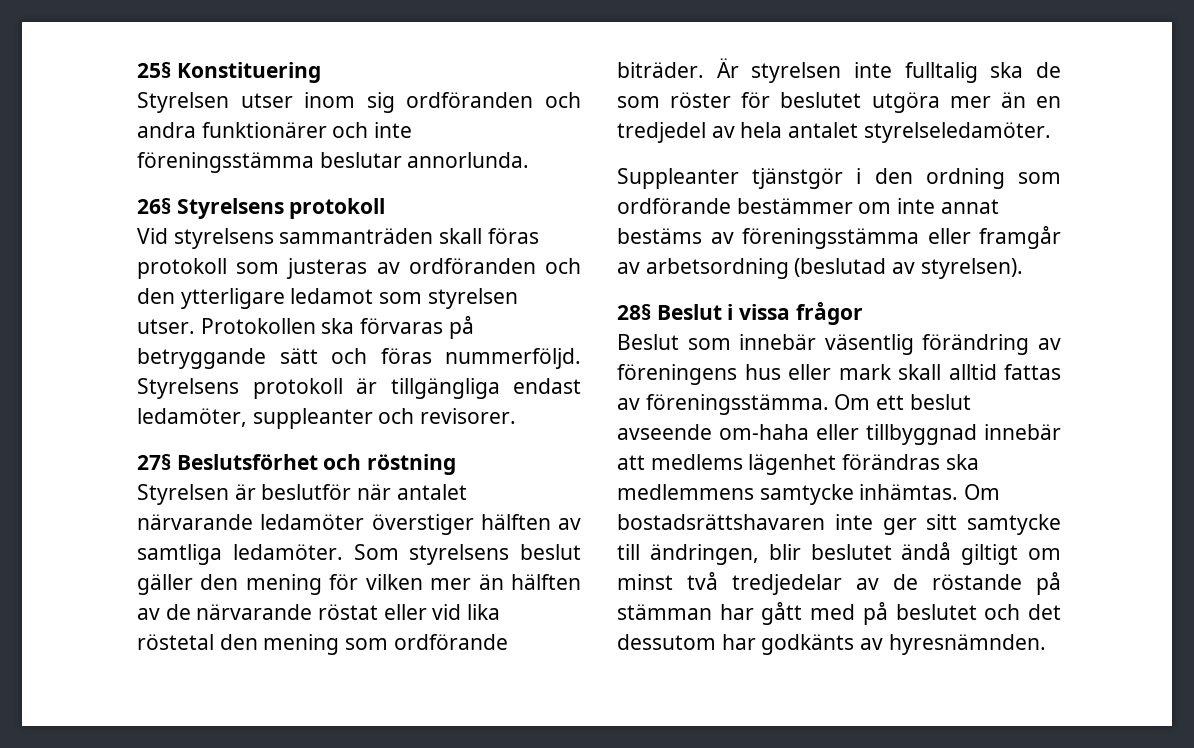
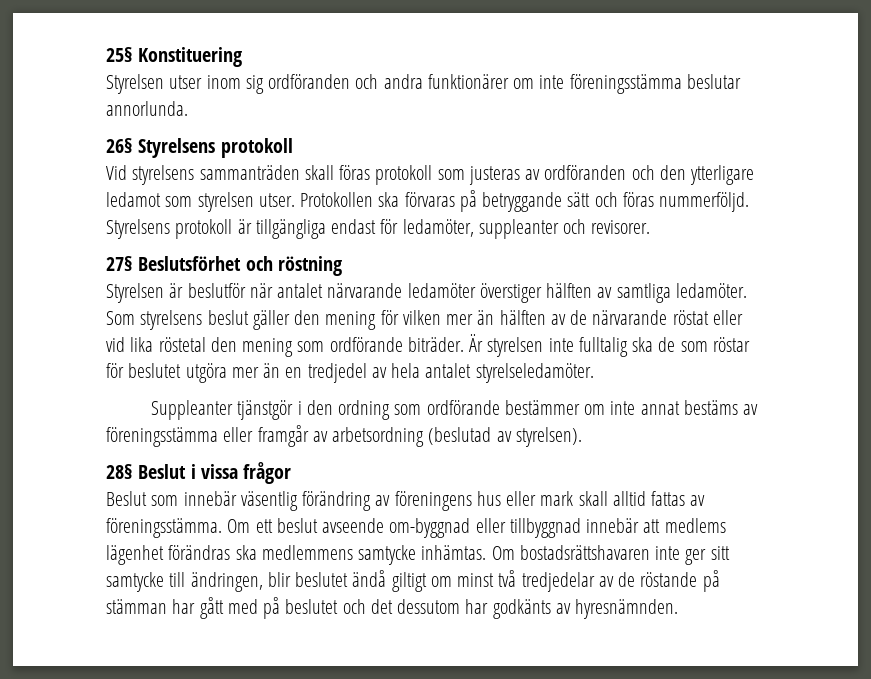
- Styrelsen utser inom sig ordföranden och andra funktionärer och inte föreningsstämma beslutar annorlunda.
+ Styrelsen utser inom sig ordföranden och andra funktionärer om inte föreningsstämma beslutar annorlunda.
- Styrelsens protokoll är tillgängliga endast ledamöter, suppleanter och revisorer.
+ Styrelsens protokoll är tillgängliga endast för ledamöter, suppleanter och revisorer.
- Är styrelsen inte fulltalig ska de som röster för beslutet utgöra mer än en tredjedel av hela antalet styrelseledamöter.
+ Är styrelsen inte fulltalig ska de som röstar för beslutet utgöra mer än en tredjedel av hela antalet styrelseledamöter.
- Om ett beslut avseende om-haha eller tillbyggnad innebär att medlems lägenhet förändras ska medlemmens samtycke inhämtas.
+ Om ett beslut avseende om-byggnad eller tillbyggnad innebär att medlems lägenhet förändras ska medlemmens samtycke inhämtas.

